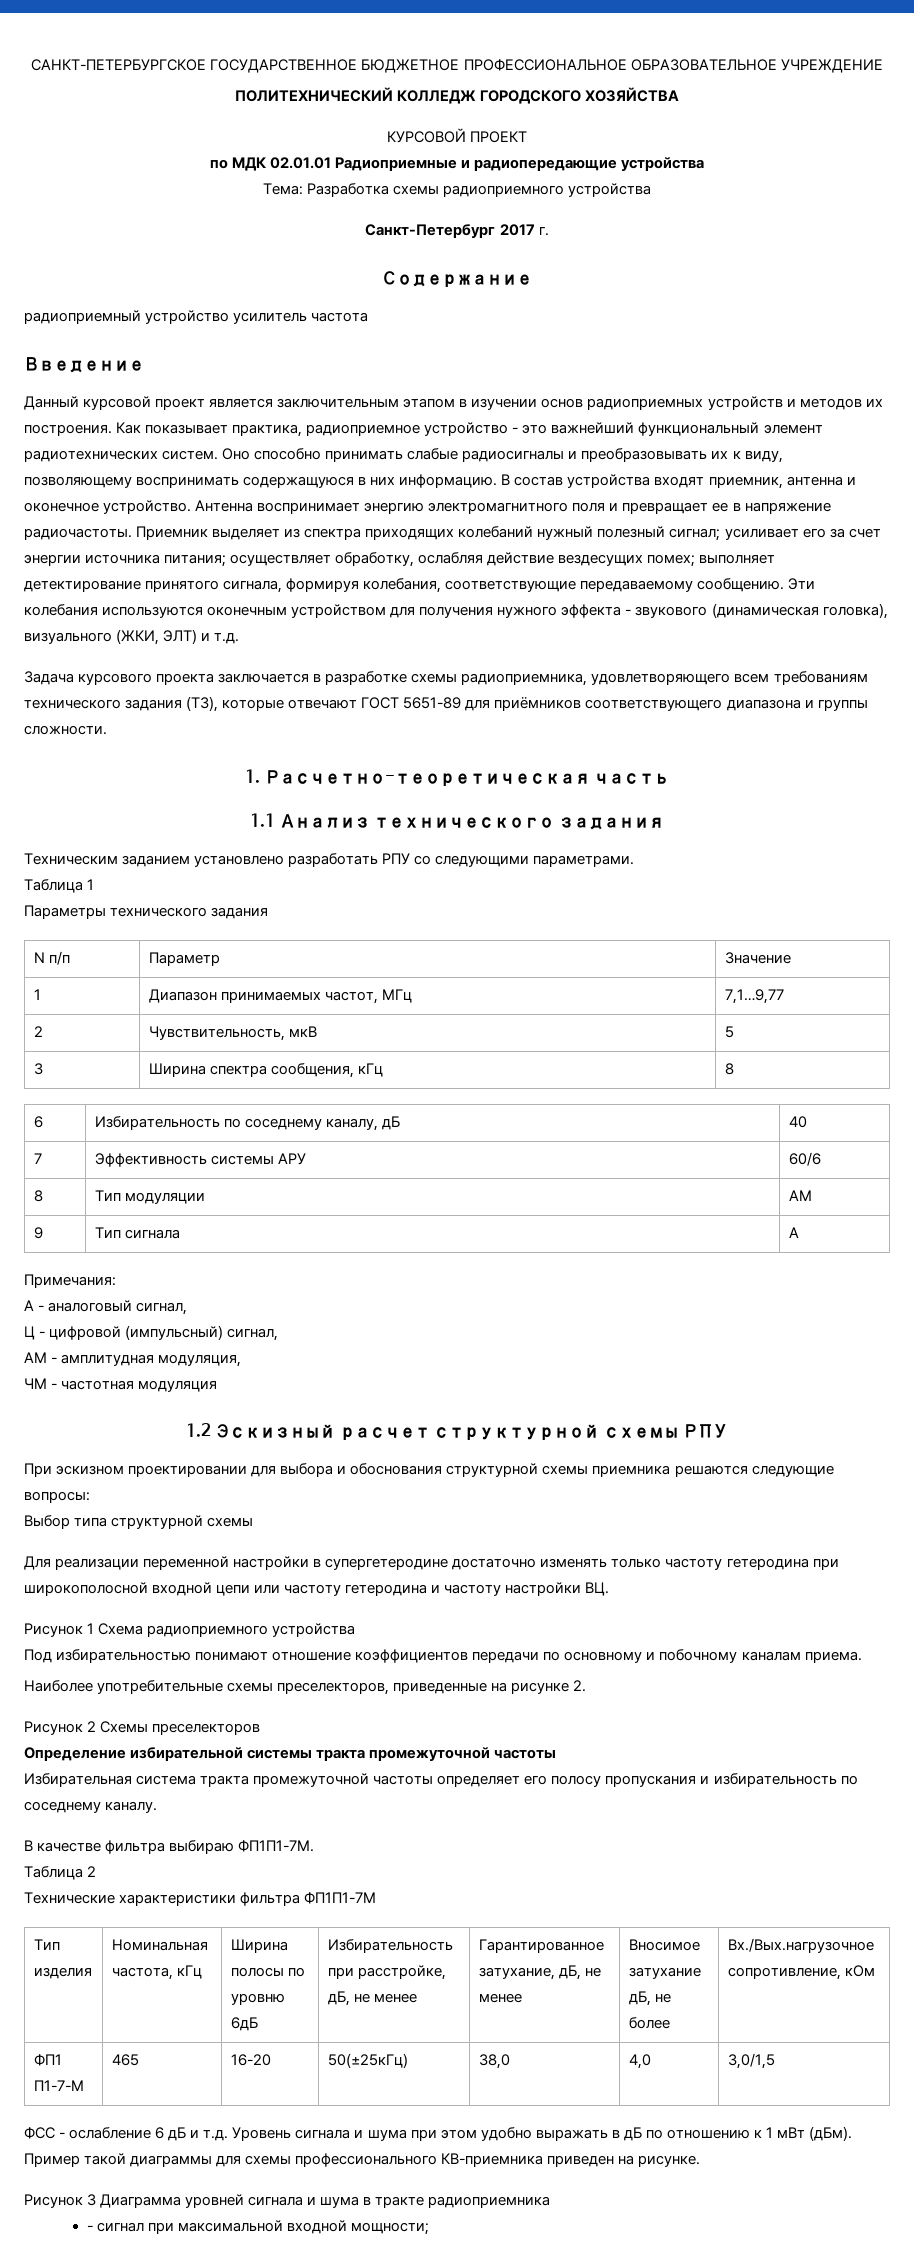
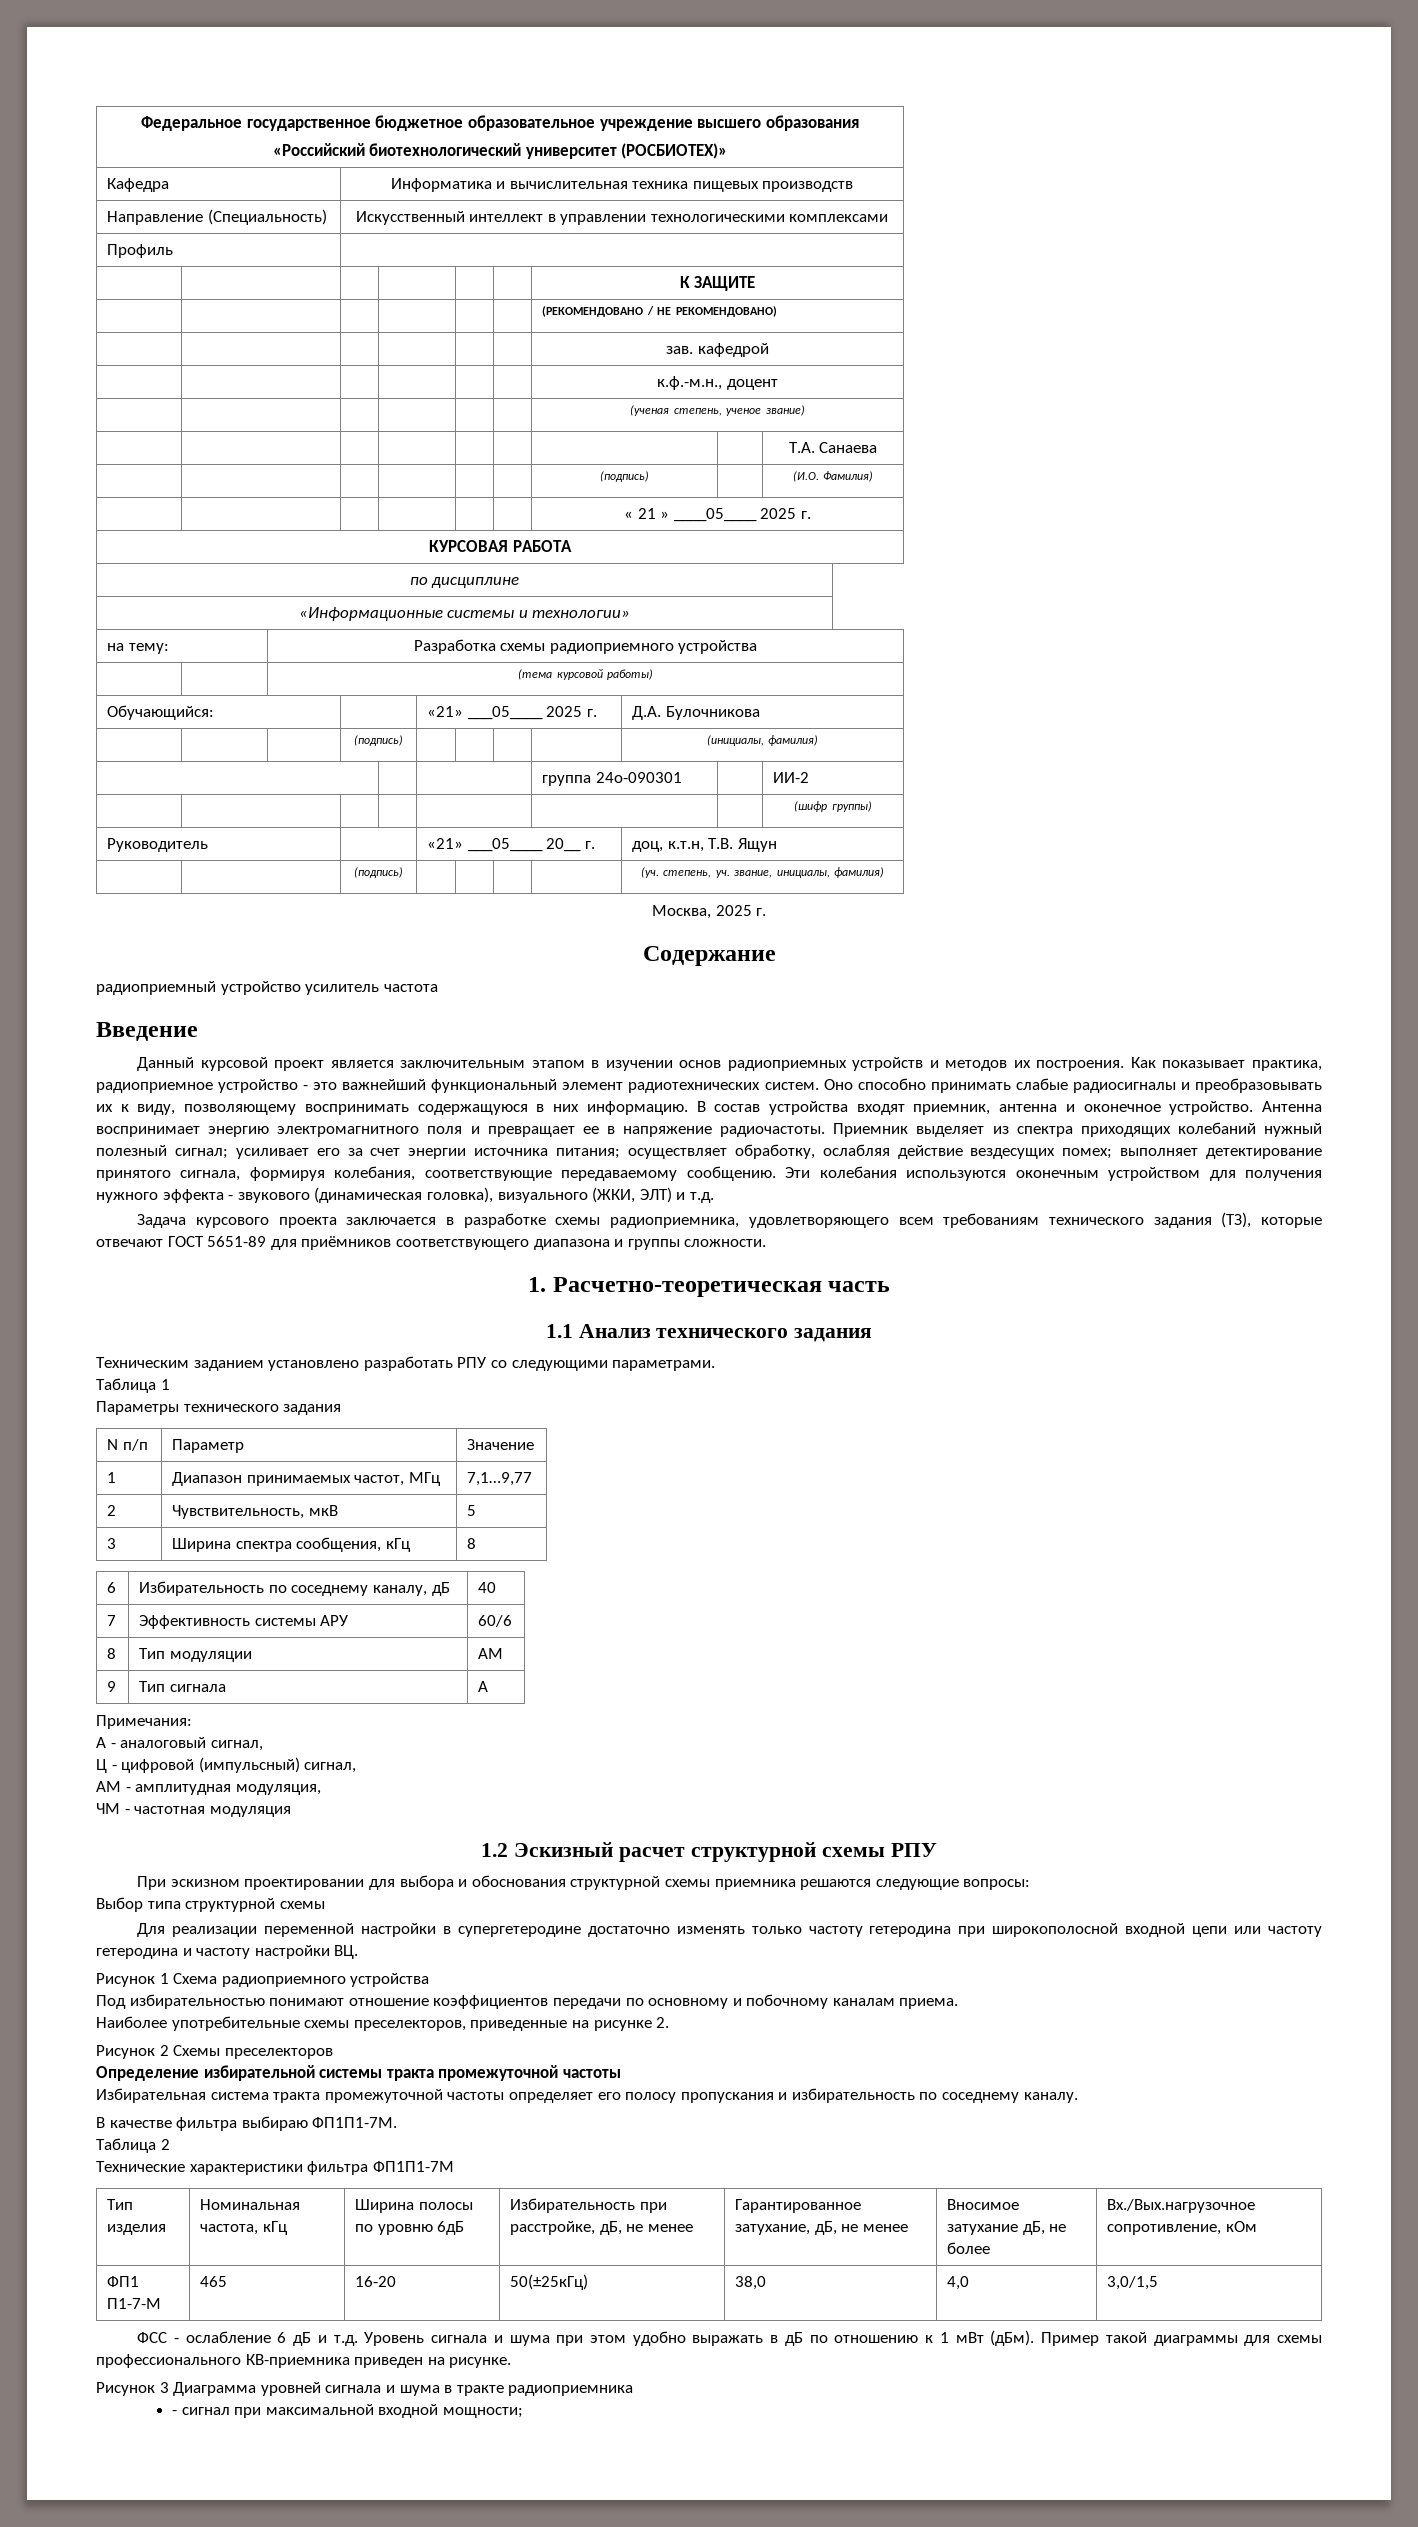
- САНКТ-ПЕТЕРБУРГСКОЕ ГОСУДАРСТВЕННОЕ БЮДЖЕТНОЕ ПРОФЕССИОНАЛЬНОЕ ОБРАЗОВАТЕЛЬНОЕ УЧРЕЖДЕНИЕ
- ПОЛИТЕХНИЧЕСКИЙ КОЛЛЕДЖ ГОРОДСКОГО ХОЗЯЙСТВА
- КУРСОВОЙ ПРОЕКТ
- по МДК 02.01.01 Радиоприемные и радиопередающие устройства
- Тема: Разработка схемы радиоприемного устройства
- Санкт-Петербург 2017 г.
+ Федеральное государственное бюджетное образовательное учреждение высшего образования
+ «Российский биотехнологический университет (РОСБИОТЕХ)»
+ Кафедра | Информатика и вычислительная техника пищевых производств
+ Направление (Специальность) | Искусственный интеллект в управлении технологическими комплексами
+ Профиль |
+ | | | | | | К ЗАЩИТЕ
+ | | | | | | (РЕКОМЕНДОВАНО / НЕ РЕКОМЕНДОВАНО)
+ | | | | | | зав. кафедрой
+ | | | | | | к.ф.-м.н., доцент
+ | | | | | | (ученая степень, ученое звание)
+ | | | | | | | | Т.А. Санаева
+ | | | | | | (подпись) | | (И.О. Фамилия)
+ | | | | | | « 21 » ____05____ 2025 г.
+ КУРСОВАЯ РАБОТА
+ по дисциплине
+ «Информационные системы и технологии»
+ на тему: | Разработка схемы радиоприемного устройства
+ | | (тема курсовой работы)
+ Обучающийся: | | «21» ___05____ 2025 г. | Д.А. Булочникова
+ | | | (подпись) | | | | | (инициалы, фамилия)
+ | | | группа 24о-090301 | | ИИ-2
+ | | | | | | | (шифр группы)
+ Руководитель | | «21» ___05____ 20__ г. | доц, к.т.н, Т.В. Ящун
+ | | (подпись) | | | | | (уч. степень, уч. звание, инициалы, фамилия)
+ Москва, 2025 г.

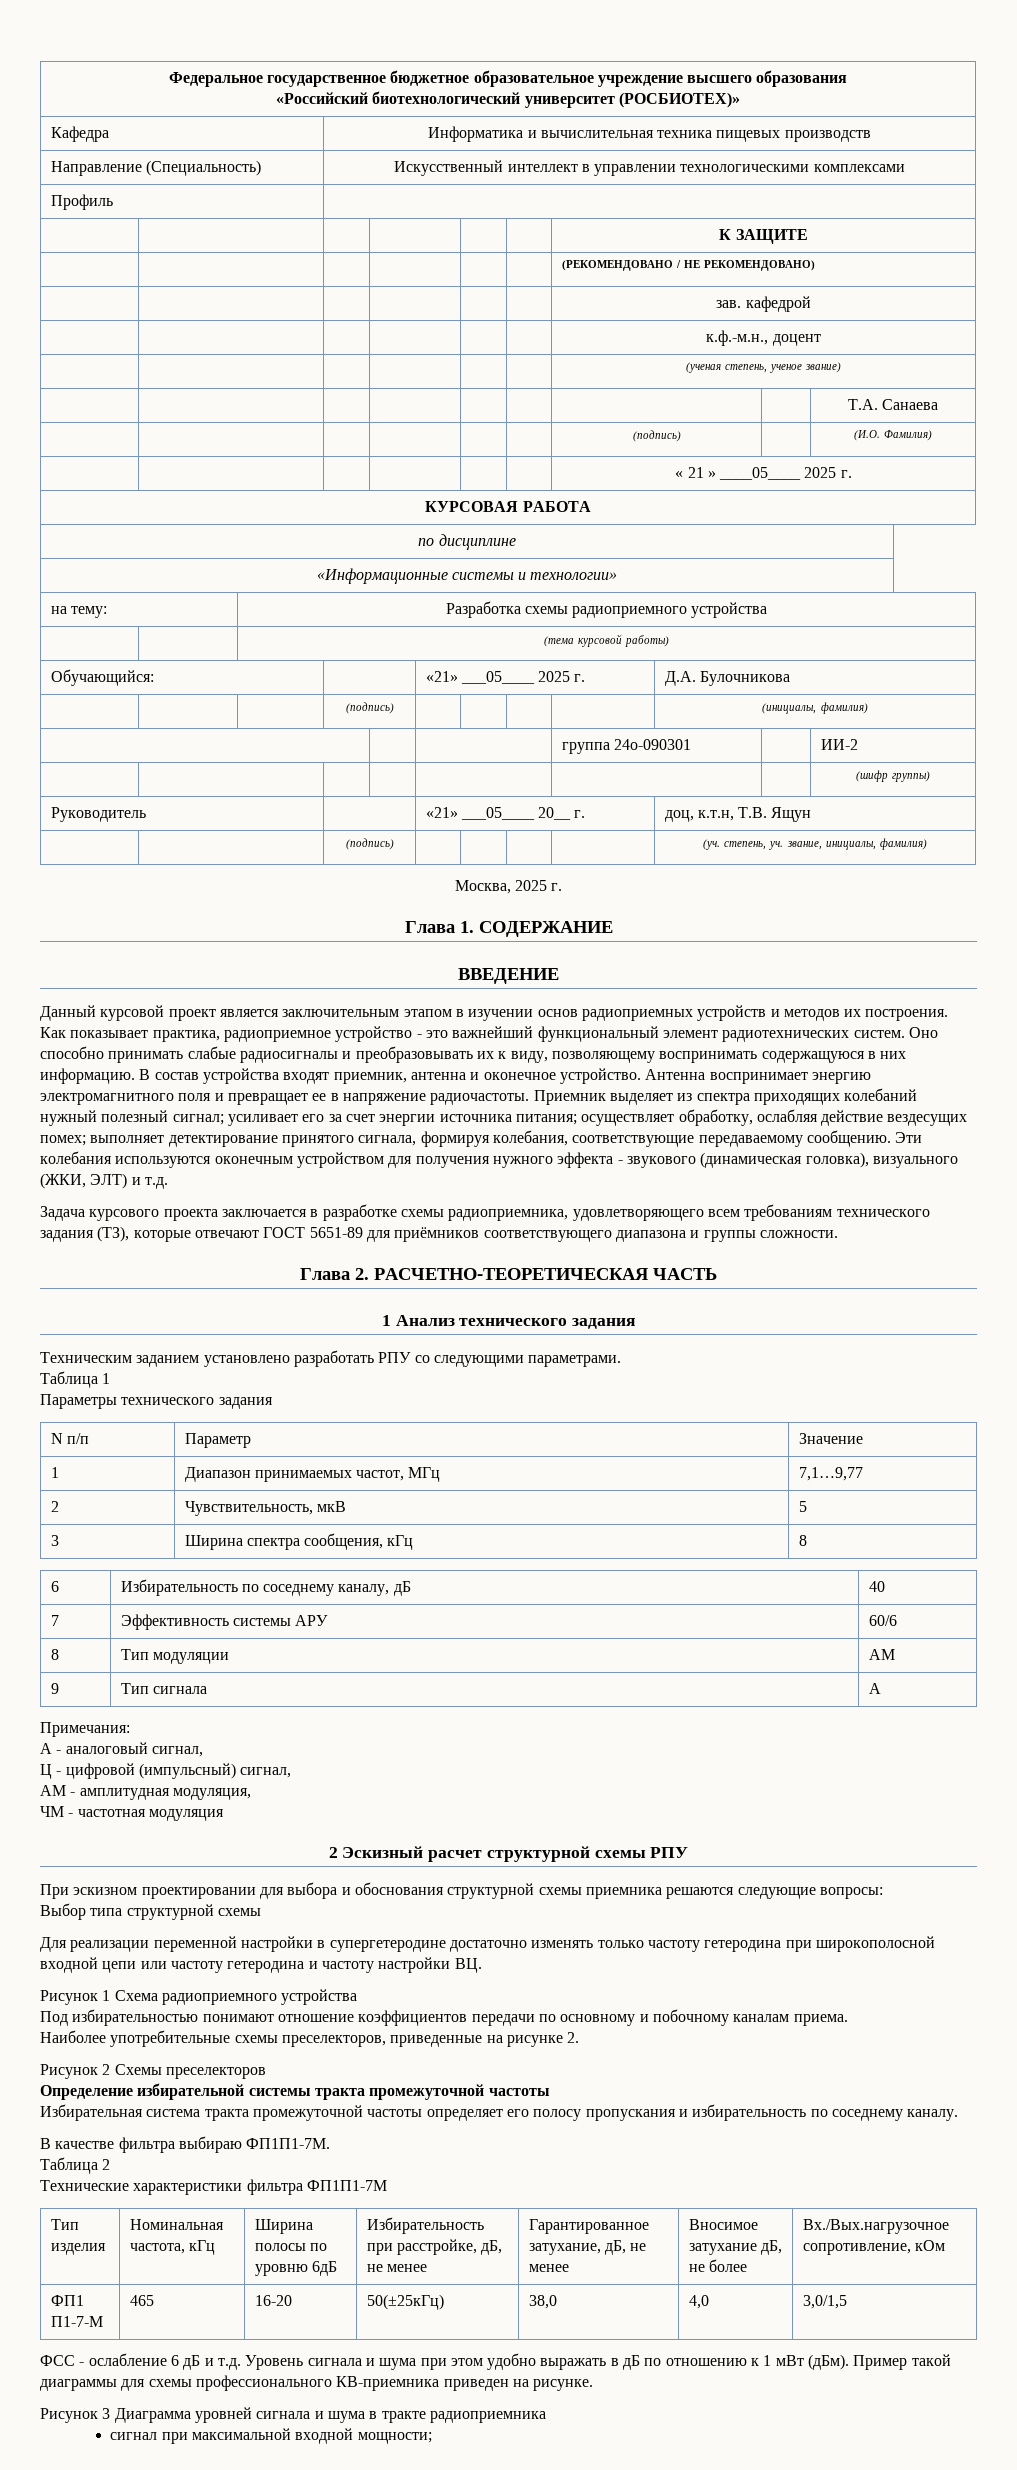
- Содержание
- радиоприемный устройство усилитель частота
- Введение
+ Глава 1. СОДЕРЖАНИЕ
+ ВВЕДЕНИЕ
- 1. Расчетно-теоретическая часть
- 1.1 Анализ технического задания
+ Глава 2. РАСЧЕТНО-ТЕОРЕТИЧЕСКАЯ ЧАСТЬ
+ 1 Анализ технического задания
- 1.2 Эскизный расчет структурной схемы РПУ
+ 2 Эскизный расчет структурной схемы РПУ
- - сигнал при максимальной входной мощности;
+ сигнал при максимальной входной мощности;

